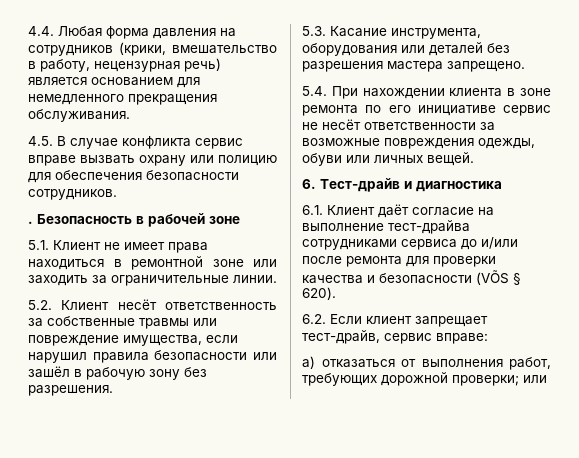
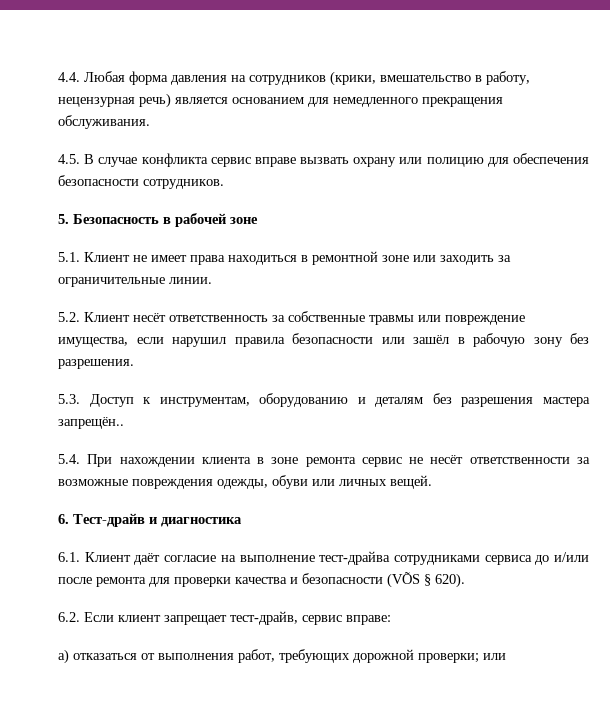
- . Безопасность в рабочей зоне
+ 5. Безопасность в рабочей зоне
- 5.3. Касание инструмента, оборудования или деталей без разрешения мастера запрещено.
+ 5.3. Доступ к инструментам, оборудованию и деталям без разрешения мастера запрещён..
- 5.4. При нахождении клиента в зоне ремонта по его инициативе сервис не несёт ответственности за возможные повреждения одежды, обуви или личных вещей.
+ 5.4. При нахождении клиента в зоне ремонта сервис не несёт ответственности за возможные повреждения одежды, обуви или личных вещей.

